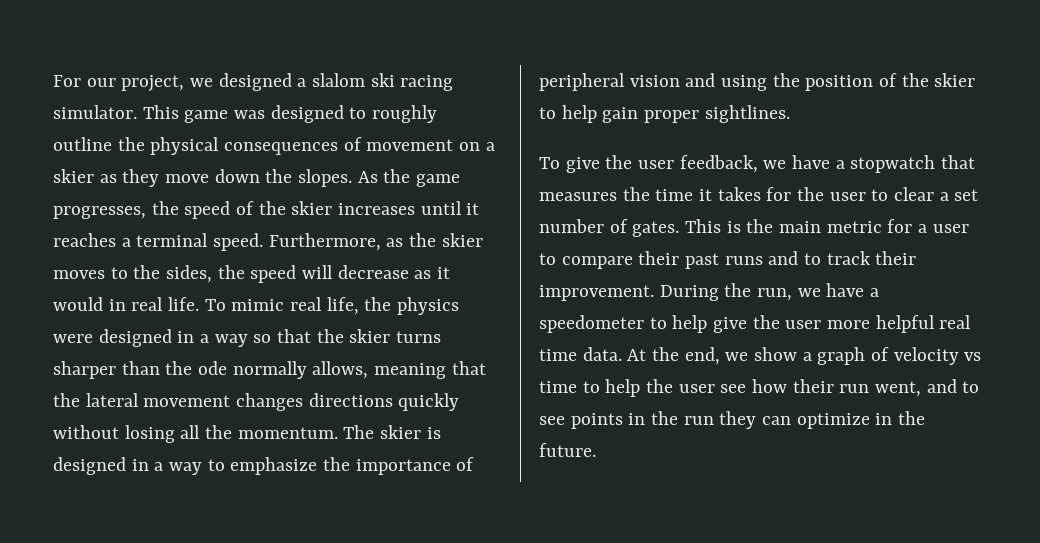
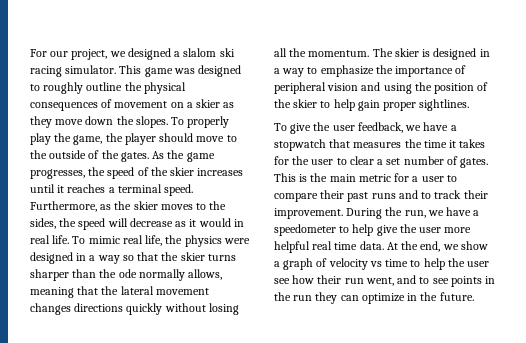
+ To properly play the game, the player should move to the outside of the gates.

